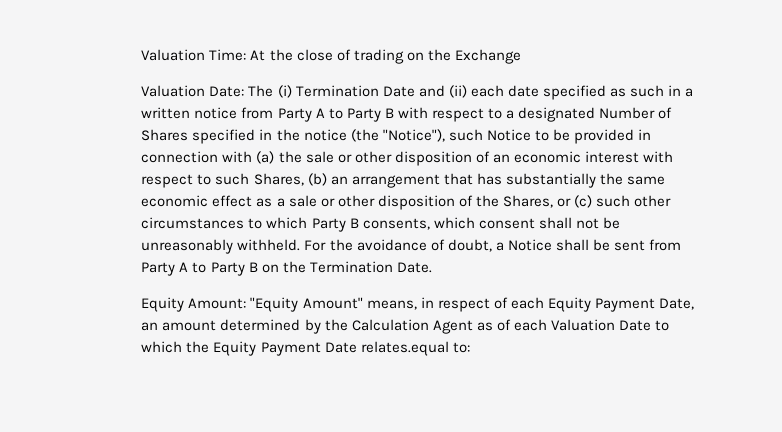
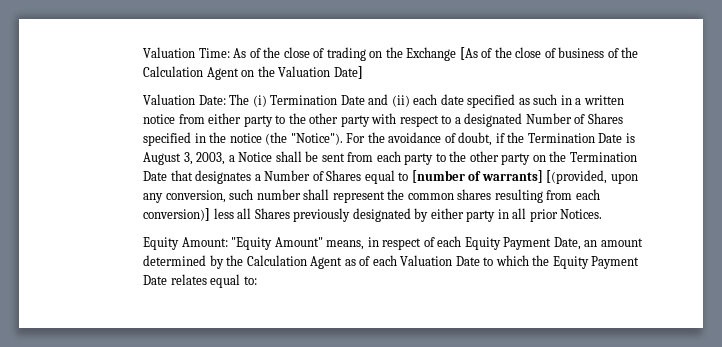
- Valuation Time: At the close of trading on the Exchange
+ Valuation Time: As of the close of trading on the Exchange [As of the close of business of the Calculation Agent on the Valuation Date]
- Valuation Date: The (i) Termination Date and (ii) each date specified as such in a written notice from Party A to Party B with respect to a designated Number of Shares specified in the notice (the "Notice"), such Notice to be provided in connection with (a) the sale or other disposition of an economic interest with respect to such Shares, (b) an arrangement that has substantially the same economic effect as a sale or other disposition of the Shares, or (c) such other circumstances to which Party B consents, which consent shall not be unreasonably withheld.
+ Valuation Date: The (i) Termination Date and (ii) each date specified as such in a written notice from either party to the other party with respect to a designated Number of Shares specified in the notice (the "Notice").
- For the avoidance of doubt, a Notice shall be sent from Party A to Party B on the Termination Date.
+ For the avoidance of doubt, if the Termination Date is August 3, 2003, a Notice shall be sent from each party to the other party on the Termination Date that designates a Number of Shares equal to [number of warrants] [(provided, upon any conversion, such number shall represent the common shares resulting from each conversion)] less all Shares previously designated by either party in all prior Notices.
- Equity Amount: "Equity Amount" means, in respect of each Equity Payment Date, an amount determined by the Calculation Agent as of each Valuation Date to which the Equity Payment Date relates.equal to:
+ Equity Amount: "Equity Amount" means, in respect of each Equity Payment Date, an amount determined by the Calculation Agent as of each Valuation Date to which the Equity Payment Date relates equal to:

